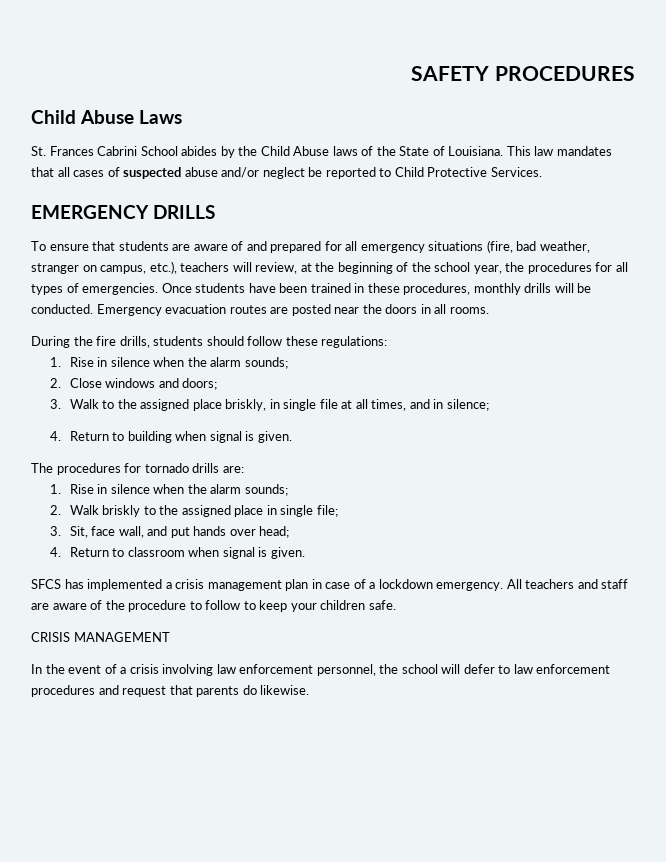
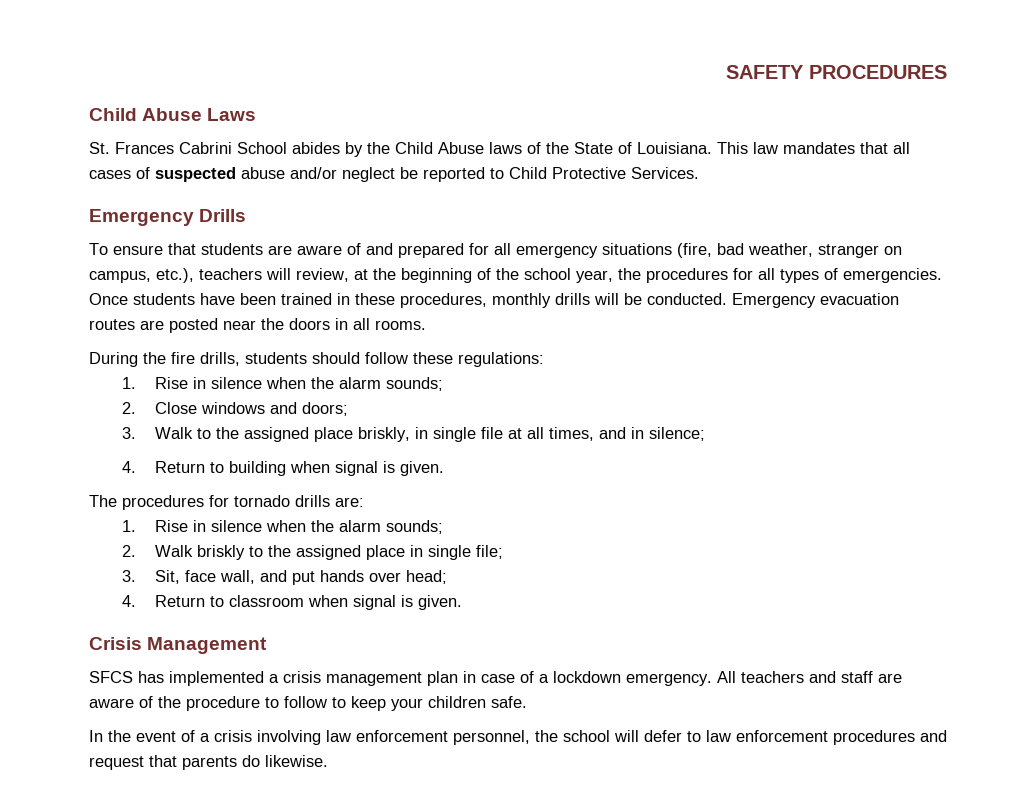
- EMERGENCY DRILLS
+ Emergency Drills
+ Crisis Management
- CRISIS MANAGEMENT

